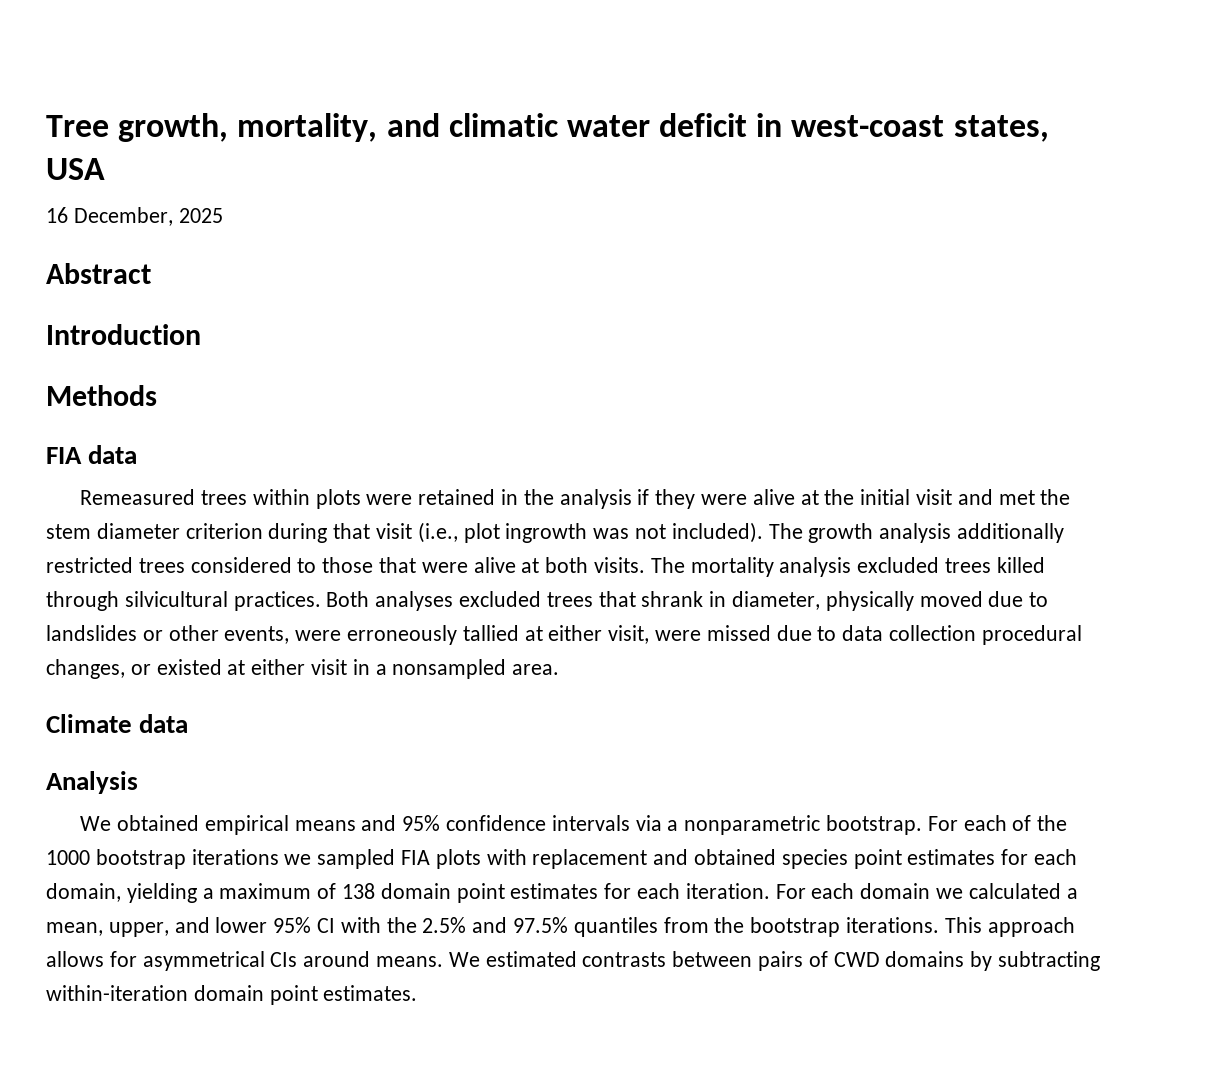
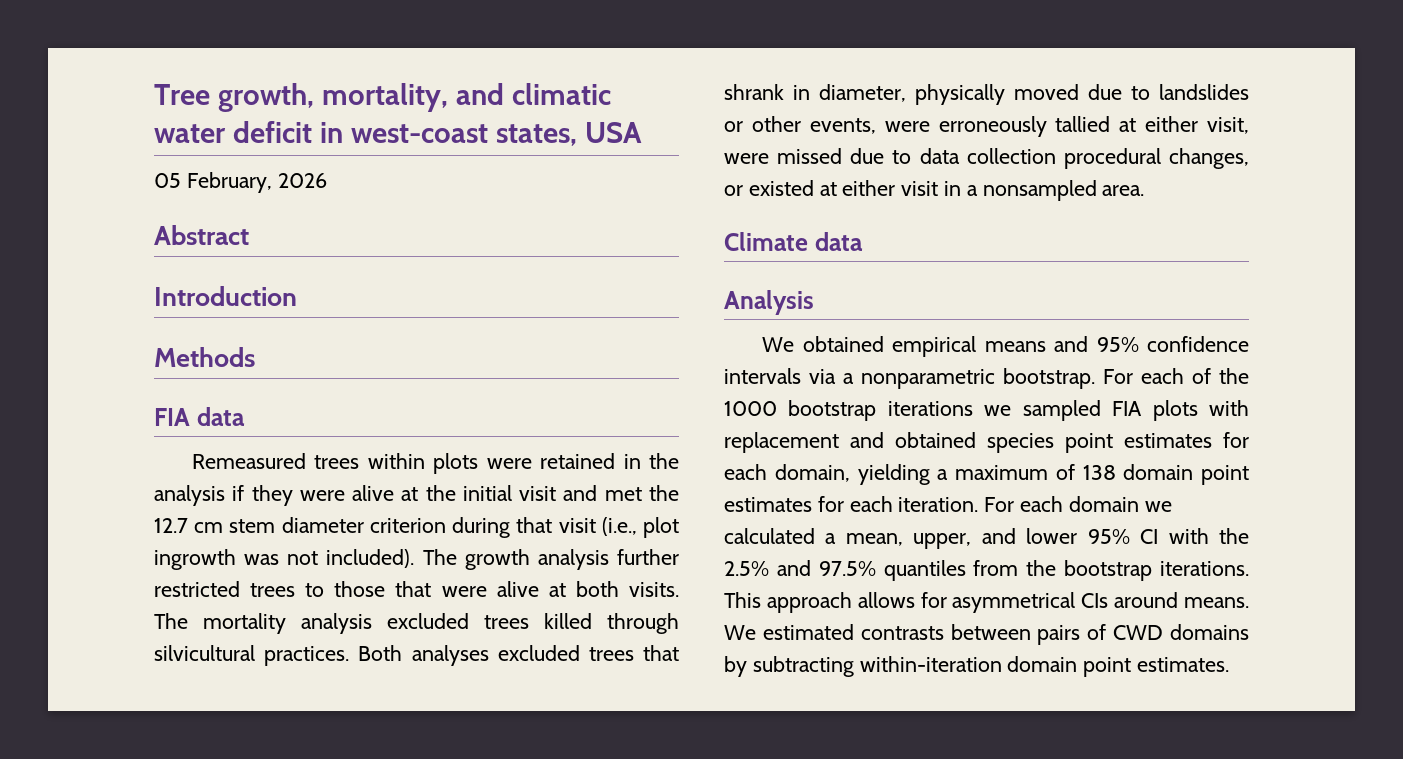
- 16 December, 2025
+ 05 February, 2026
- Remeasured trees within plots were retained in the analysis if they were alive at the initial visit and met the stem diameter criterion during that visit (i.e., plot ingrowth was not included).
+ Remeasured trees within plots were retained in the analysis if they were alive at the initial visit and met the 12.7 cm stem diameter criterion during that visit (i.e., plot ingrowth was not included).
- The growth analysis additionally restricted trees considered to those that were alive at both visits.
+ The growth analysis further restricted trees to those that were alive at both visits.

